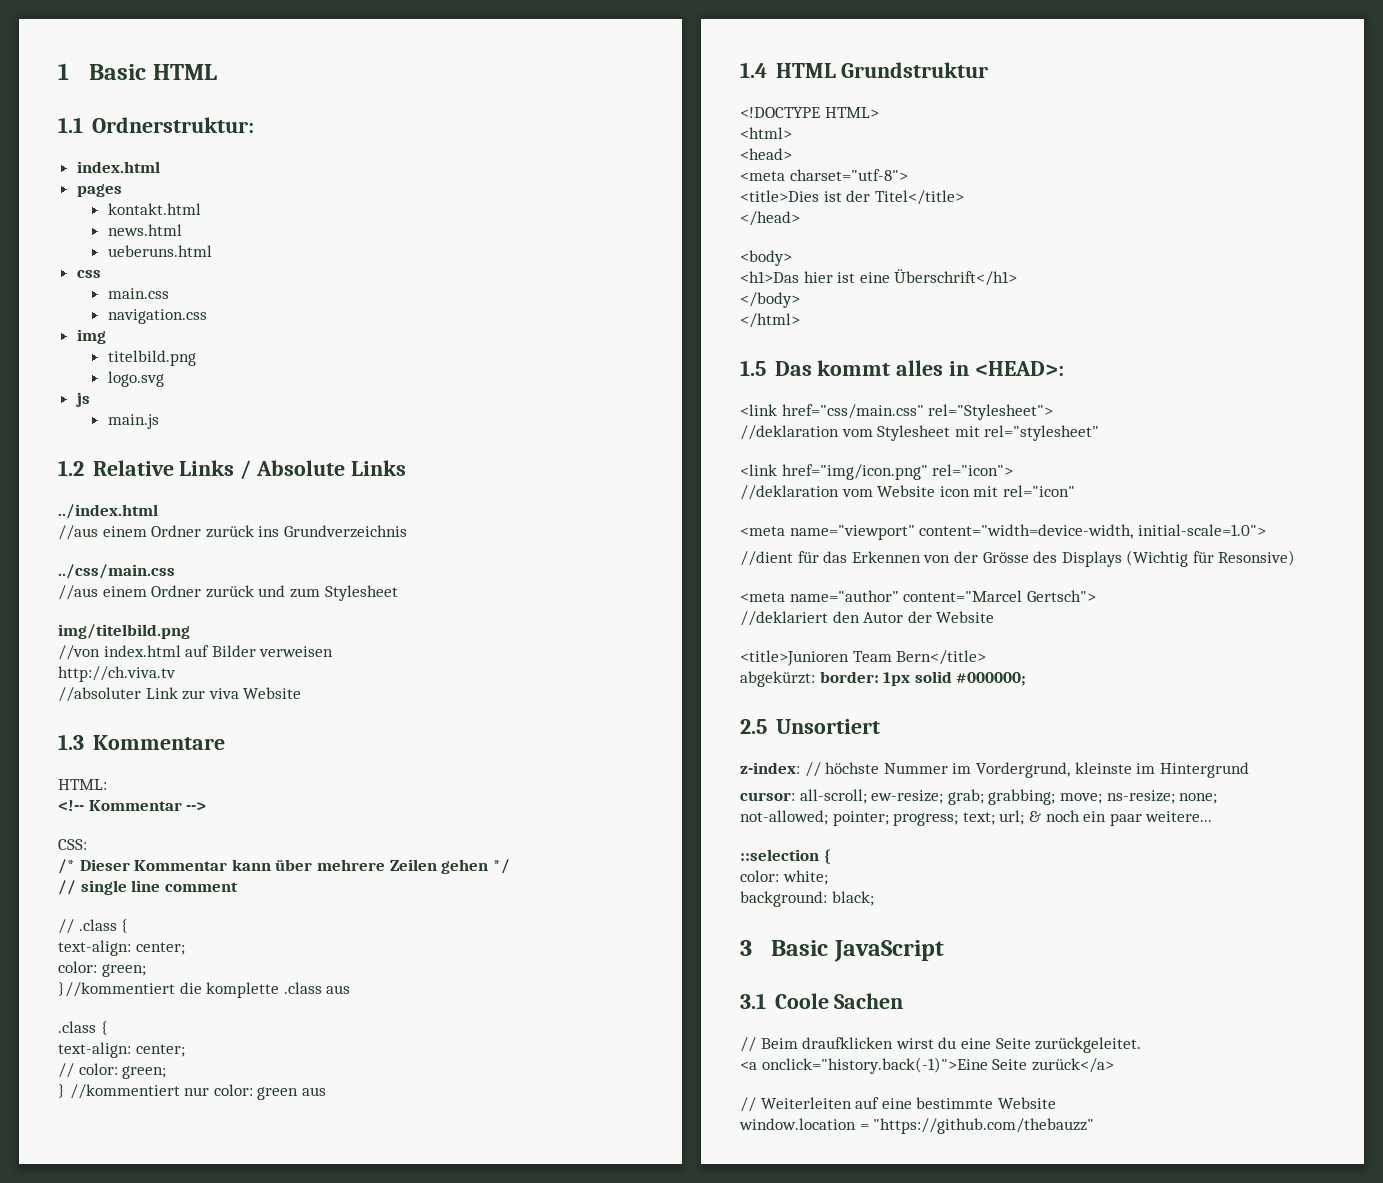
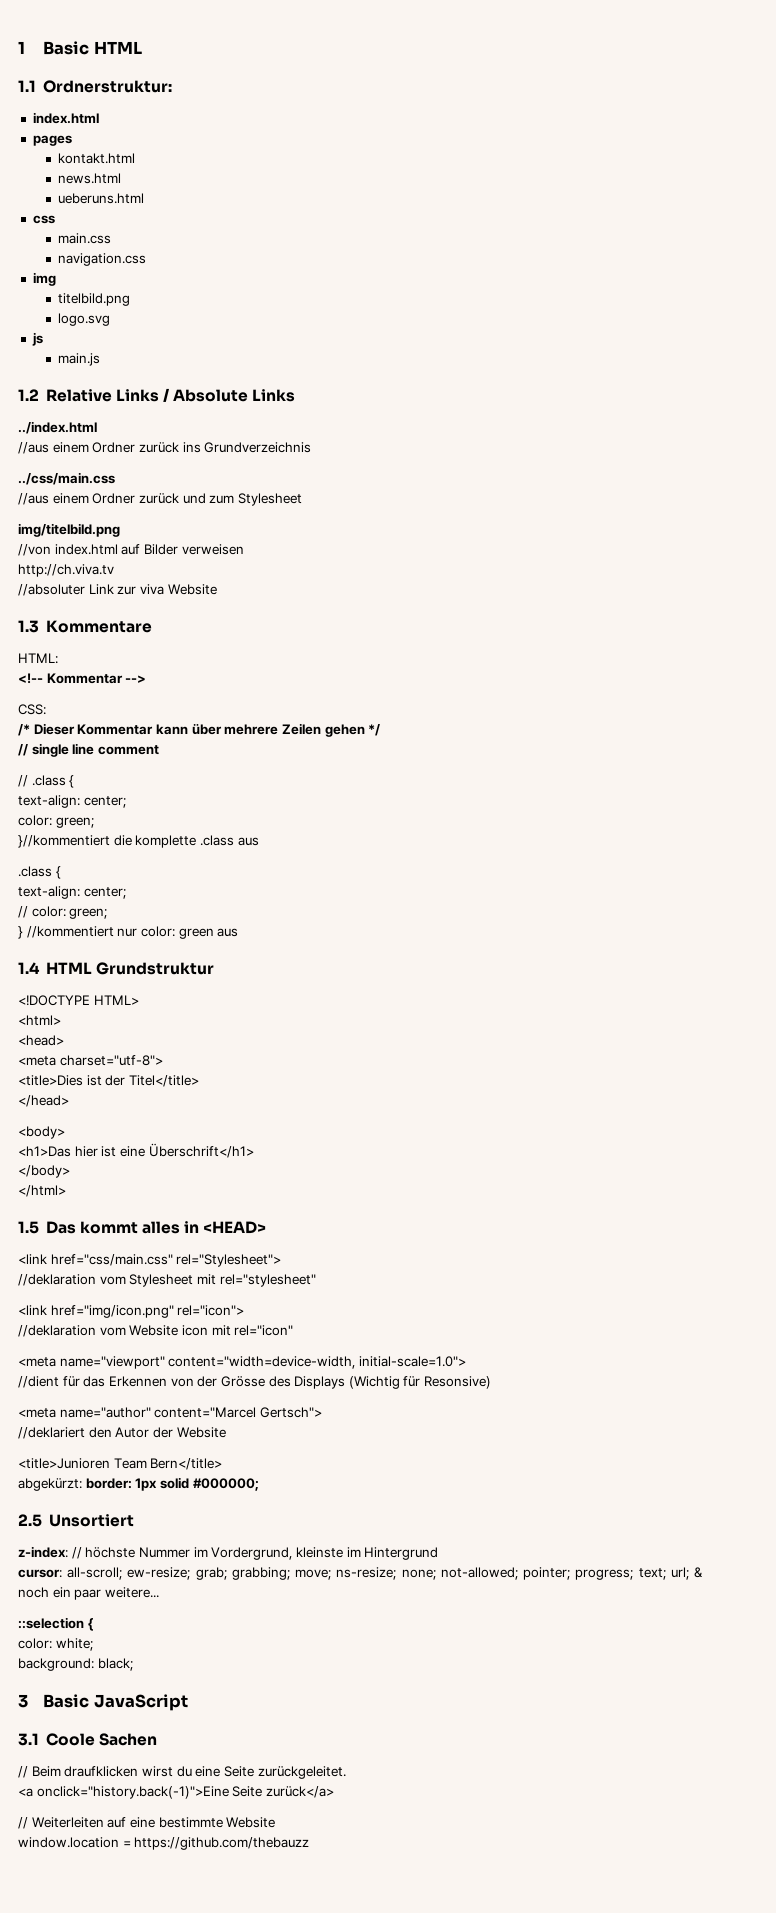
- 1.5 Das kommt alles in <HEAD>:
+ 1.5 Das kommt alles in <HEAD>
- window.location = "https://github.com/thebauzz"
+ window.location = https://github.com/thebauzz

